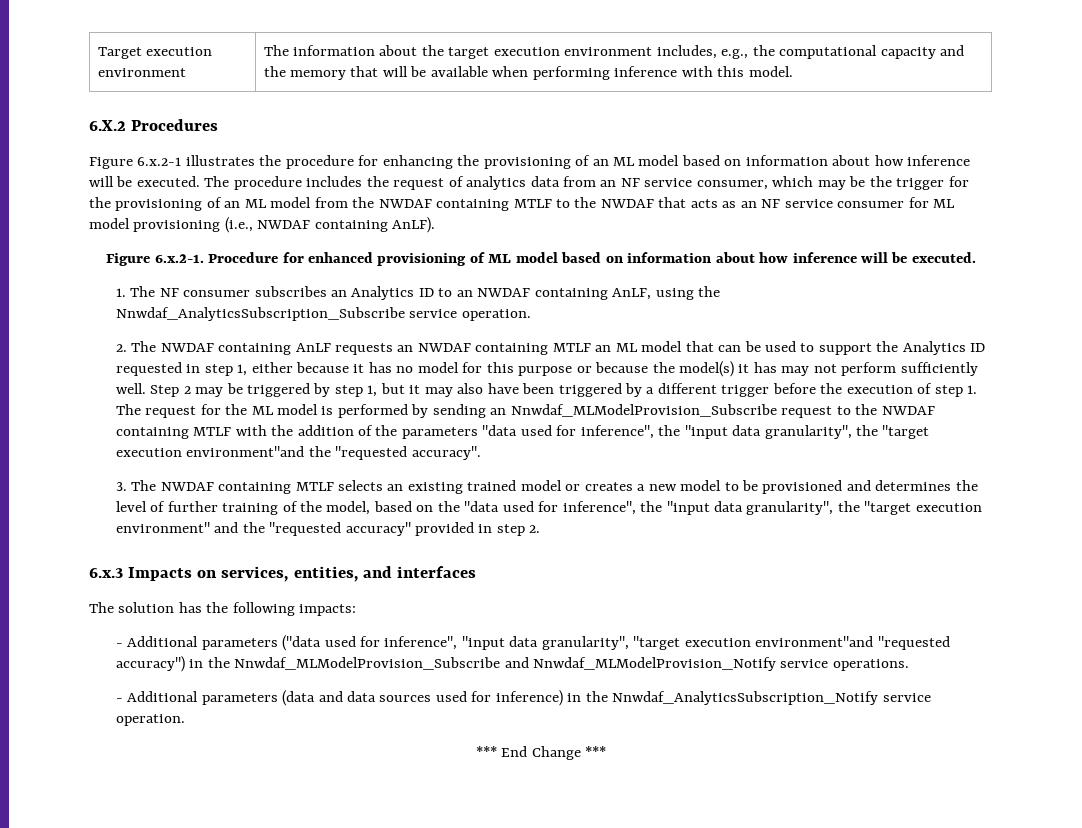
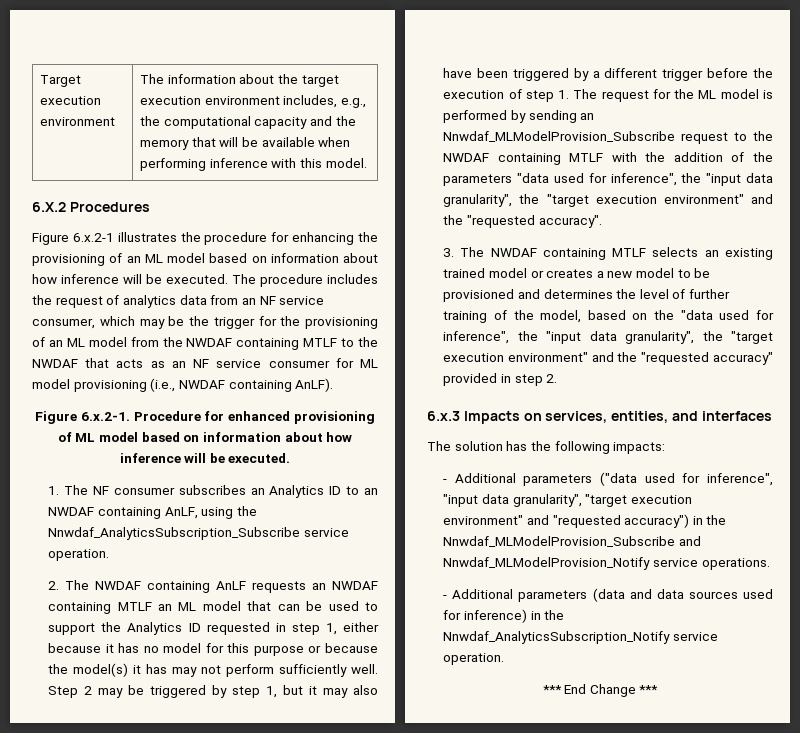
- Step 2 may be triggered by step 1, but it may also have been triggered by a different trigger before the execution of step 1. The request for the ML model is performed by sending an Nnwdaf_MLModelProvision_Subscribe request to the NWDAF containing MTLF with the addition of the parameters "data used for inference", the "input data granularity", the "target execution environment"and the "requested accuracy".
+ Step 2 may be triggered by step 1, but it may also have been triggered by a different trigger before the execution of step 1. The request for the ML model is performed by sending an Nnwdaf_MLModelProvision_Subscribe request to the NWDAF containing MTLF with the addition of the parameters "data used for inference", the "input data granularity", the "target execution environment" and the "requested accuracy".
- - Additional parameters ("data used for inference", "input data granularity", "target execution environment"and "requested accuracy") in the Nnwdaf_MLModelProvision_Subscribe and Nnwdaf_MLModelProvision_Notify service operations.
+ - Additional parameters ("data used for inference", "input data granularity", "target execution environment" and "requested accuracy") in the Nnwdaf_MLModelProvision_Subscribe and Nnwdaf_MLModelProvision_Notify service operations.

